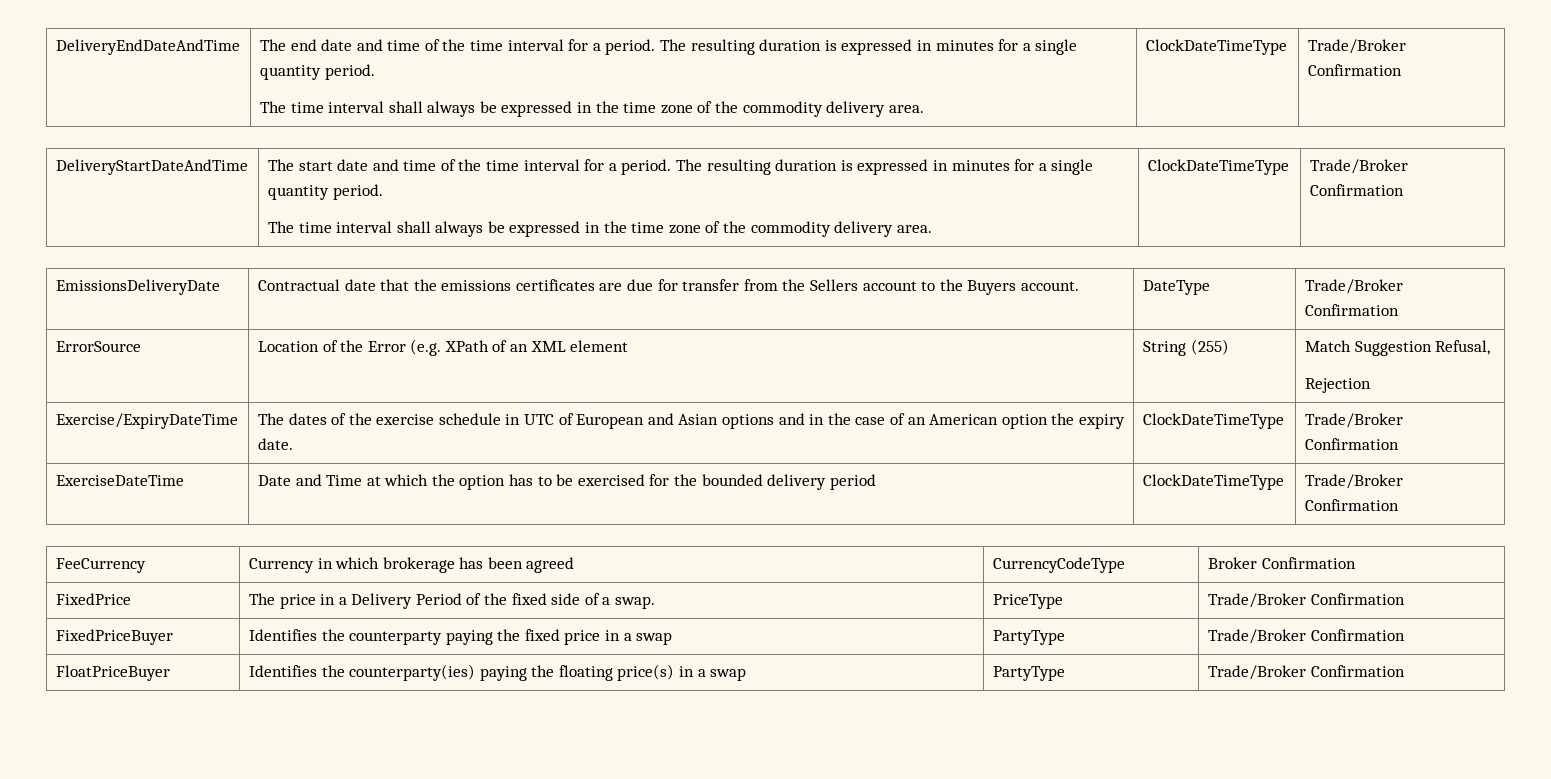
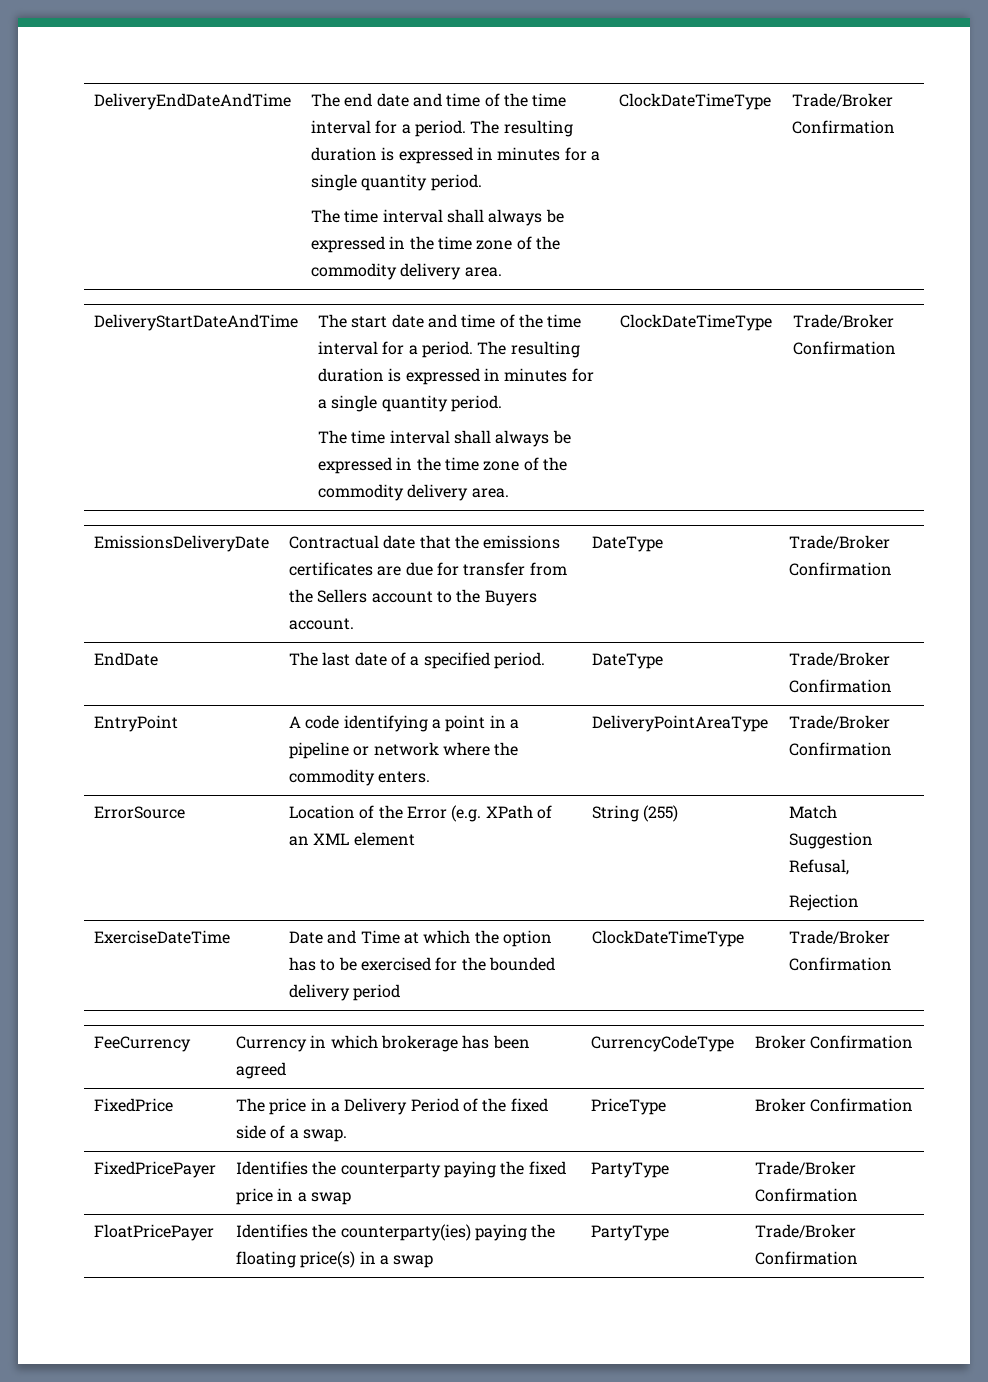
+ EndDate | The last date of a specified period. | DateType | Trade/Broker Confirmation
+ EntryPoint | A code identifying a point in a pipeline or network where the commodity enters. | DeliveryPointAreaType | Trade/Broker Confirmation
- Exercise/ExpiryDateTime | The dates of the exercise schedule in UTC of European and Asian options and in the case of an American option the expiry date. | ClockDateTimeType | Trade/Broker Confirmation
- FixedPrice | The price in a Delivery Period of the fixed side of a swap. | PriceType | Trade/Broker Confirmation
- FixedPriceBuyer | Identifies the counterparty paying the fixed price in a swap | PartyType | Trade/Broker Confirmation
+ FixedPrice | The price in a Delivery Period of the fixed side of a swap. | PriceType | Broker Confirmation
+ FixedPricePayer | Identifies the counterparty paying the fixed price in a swap | PartyType | Trade/Broker Confirmation
- FloatPriceBuyer | Identifies the counterparty(ies) paying the floating price(s) in a swap | PartyType | Trade/Broker Confirmation
+ FloatPricePayer | Identifies the counterparty(ies) paying the floating price(s) in a swap | PartyType | Trade/Broker Confirmation

